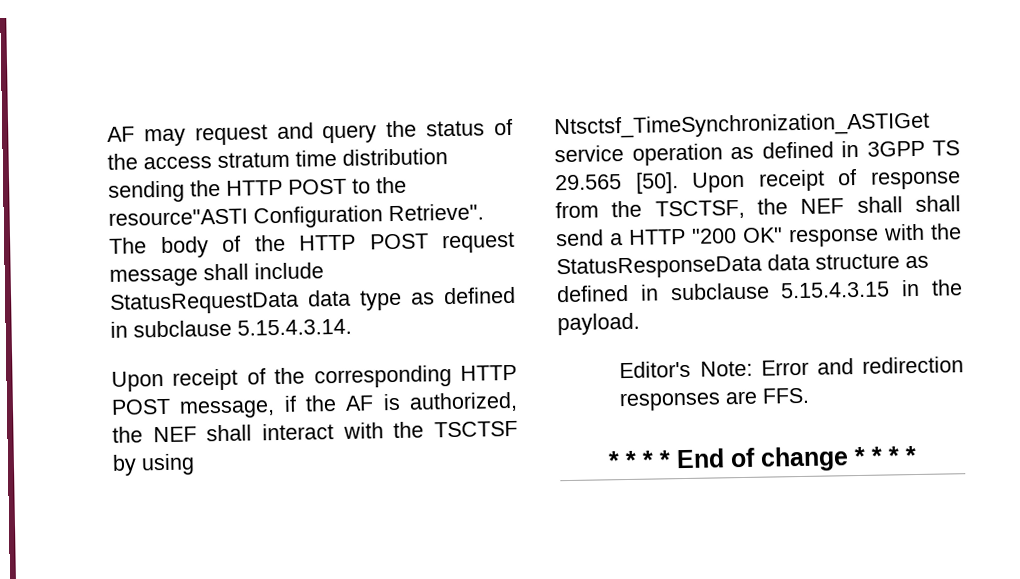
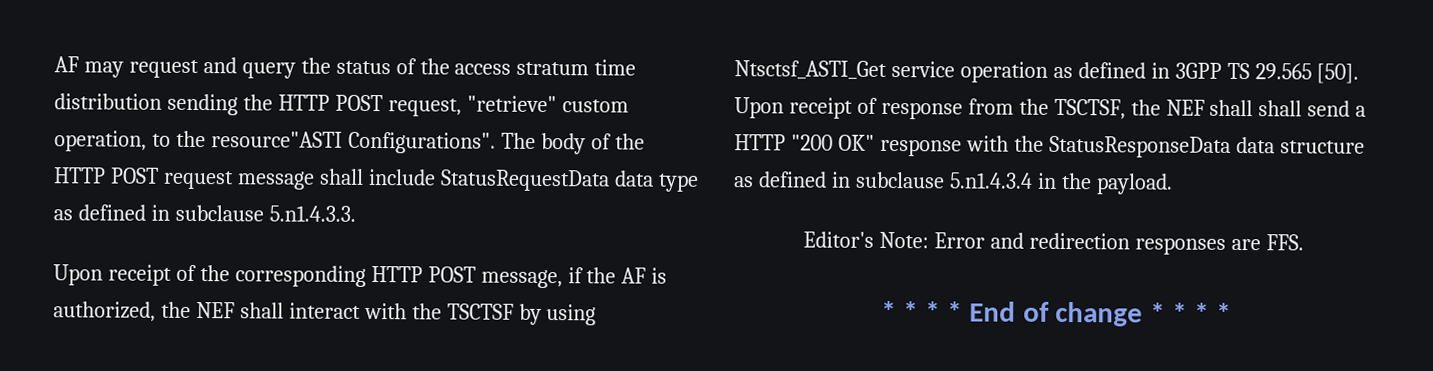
- AF may request and query the status of the access stratum time distribution sending the HTTP POST to the resource"ASTI Configuration Retrieve".
+ AF may request and query the status of the access stratum time distribution sending the HTTP POST request, "retrieve" custom operation, to the resource"ASTI Configurations".
- The body of the HTTP POST request message shall include StatusRequestData data type as defined in subclause 5.15.4.3.14.
+ The body of the HTTP POST request message shall include StatusRequestData data type as defined in subclause 5.n1.4.3.3.
- Upon receipt of the corresponding HTTP POST message, if the AF is authorized, the NEF shall interact with the TSCTSF by using Ntsctsf_TimeSynchronization_ASTIGet service operation as defined in 3GPP TS 29.565 [50].
+ Upon receipt of the corresponding HTTP POST message, if the AF is authorized, the NEF shall interact with the TSCTSF by using Ntsctsf_ASTI_Get service operation as defined in 3GPP TS 29.565 [50].
- Upon receipt of response from the TSCTSF, the NEF shall shall send a HTTP "200 OK" response with the StatusResponseData data structure as defined in subclause 5.15.4.3.15 in the payload.
+ Upon receipt of response from the TSCTSF, the NEF shall shall send a HTTP "200 OK" response with the StatusResponseData data structure as defined in subclause 5.n1.4.3.4 in the payload.

